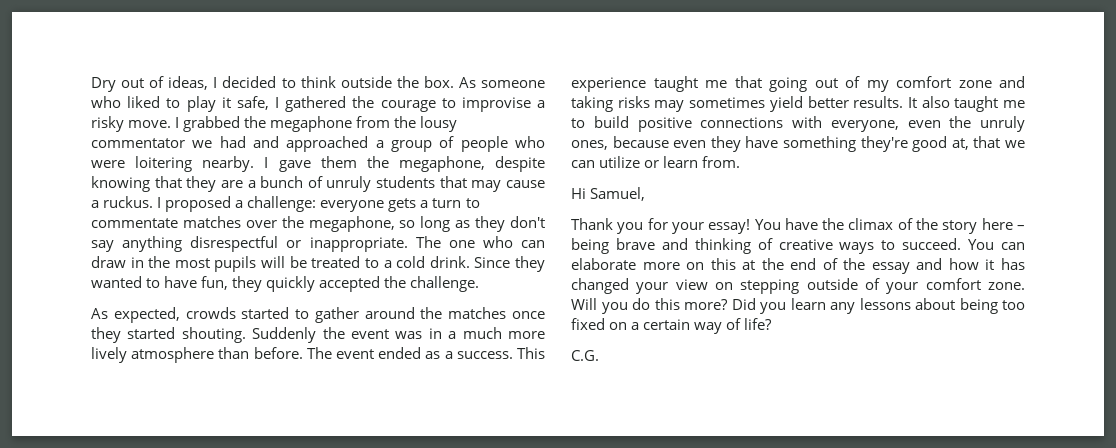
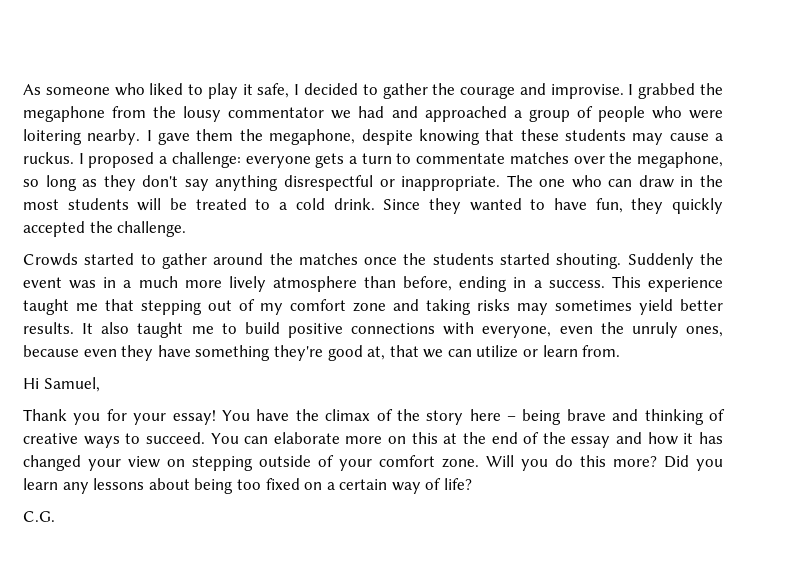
- Dry out of ideas, I decided to think outside the box. As someone who liked to play it safe, I gathered the courage to improvise a risky move.
+ As someone who liked to play it safe, I decided to gather the courage and improvise.
- I gave them the megaphone, despite knowing that they are a bunch of unruly students that may cause a ruckus.
+ I gave them the megaphone, despite knowing that these students may cause a ruckus.
- The one who can draw in the most pupils will be treated to a cold drink.
+ The one who can draw in the most students will be treated to a cold drink.
- As expected, crowds started to gather around the matches once they started shouting.
+ Crowds started to gather around the matches once the students started shouting.
- Suddenly the event was in a much more lively atmosphere than before. The event ended as a success.
+ Suddenly the event was in a much more lively atmosphere than before, ending in a success.
- This experience taught me that going out of my comfort zone and taking risks may sometimes yield better results.
+ This experience taught me that stepping out of my comfort zone and taking risks may sometimes yield better results.

